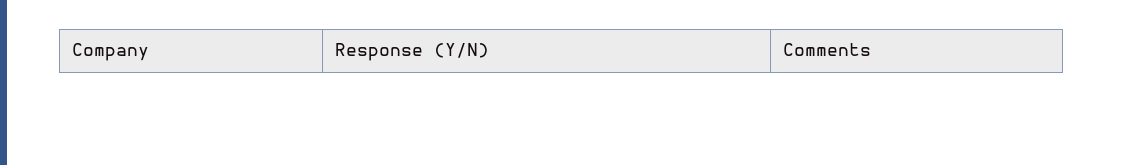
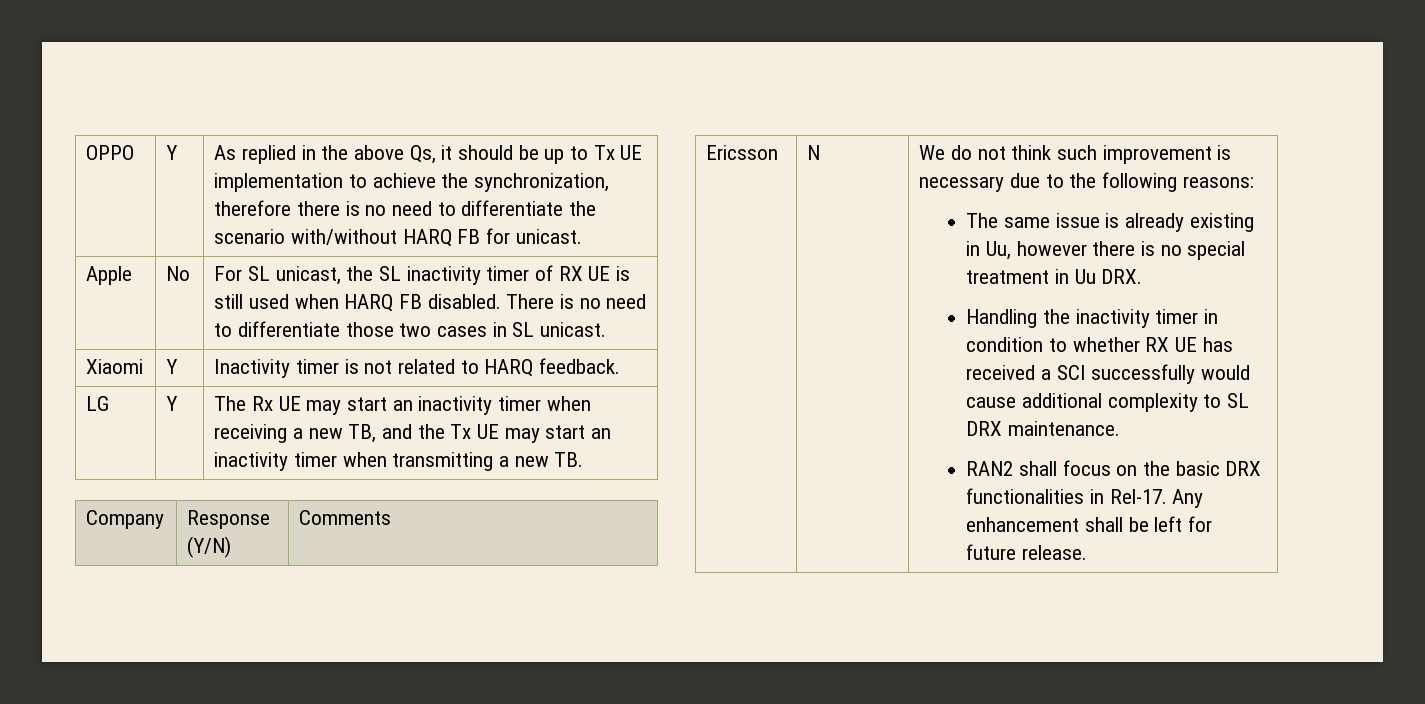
+ OPPO | Y | As replied in the above Qs, it should be up to Tx UE implementation to achieve the synchronization, therefore there is no need to differentiate the scenario with/without HARQ FB for unicast.
+ Apple | No | For SL unicast, the SL inactivity timer of RX UE is still used when HARQ FB disabled. There is no need to differentiate those two cases in SL unicast.
+ Xiaomi | Y | Inactivity timer is not related to HARQ feedback.
+ LG | Y | The Rx UE may start an inactivity timer when receiving a new TB, and the Tx UE may start an inactivity timer when transmitting a new TB.
  Company | Response (Y/N) | Comments
+ Ericsson | N | We do not think such improvement is necessary due to the following reasons:
+ The same issue is already existing in Uu, however there is no special treatment in Uu DRX.
+ Handling the inactivity timer in condition to whether RX UE has received a SCI successfully would cause additional complexity to SL DRX maintenance.
+ RAN2 shall focus on the basic DRX functionalities in Rel-17. Any enhancement shall be left for future release.

